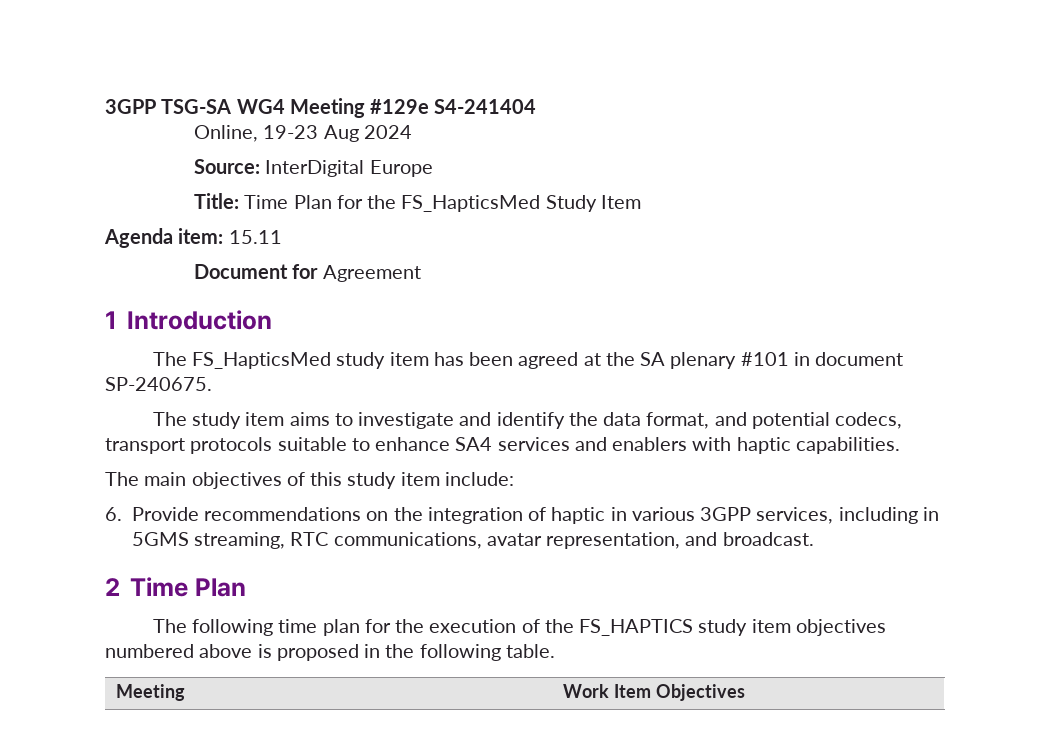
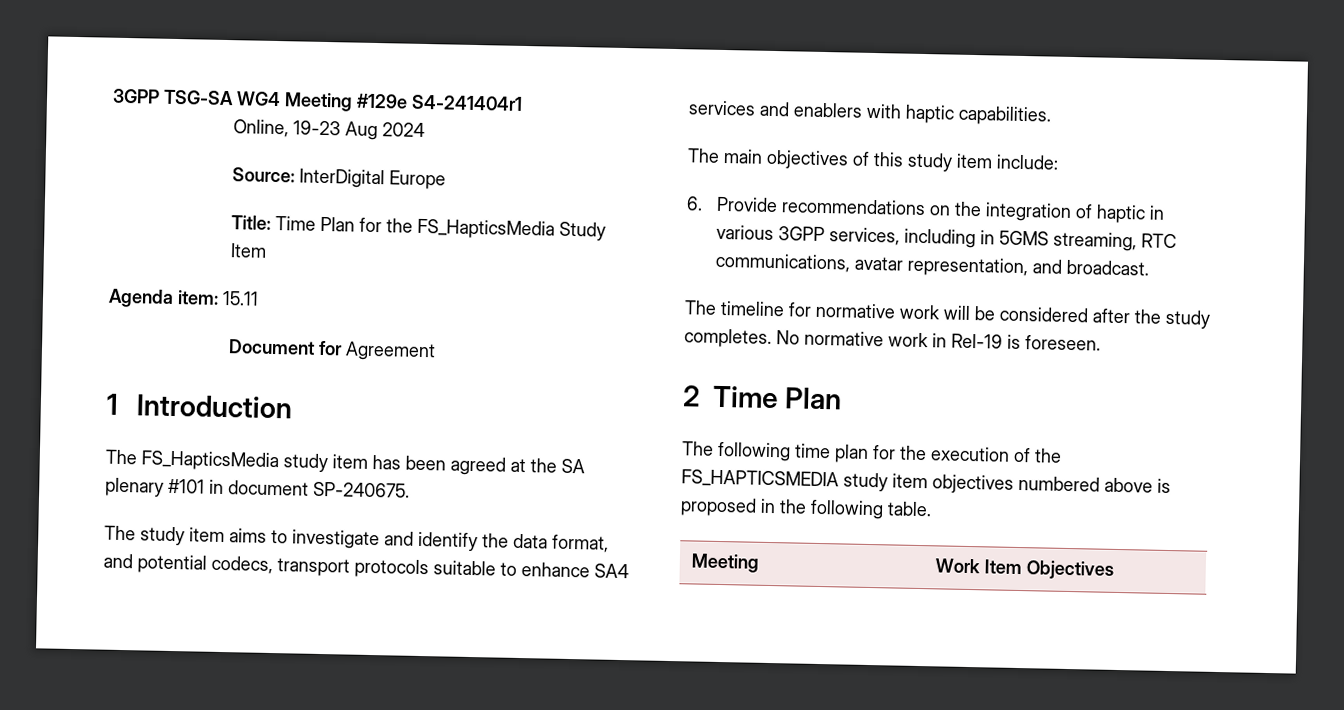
- 3GPP TSG-SA WG4 Meeting #129e S4-241404
+ 3GPP TSG-SA WG4 Meeting #129e S4-241404r1
- Title: Time Plan for the FS_HapticsMed Study Item
+ Title: Time Plan for the FS_HapticsMedia Study Item
- The FS_HapticsMed study item has been agreed at the SA plenary #101 in document SP-240675.
+ The FS_HapticsMedia study item has been agreed at the SA plenary #101 in document SP-240675.
+ The timeline for normative work will be considered after the study completes. No normative work in Rel-19 is foreseen.
- The following time plan for the execution of the FS_HAPTICS study item objectives numbered above is proposed in the following table.
+ The following time plan for the execution of the FS_HAPTICSMEDIA study item objectives numbered above is proposed in the following table.

